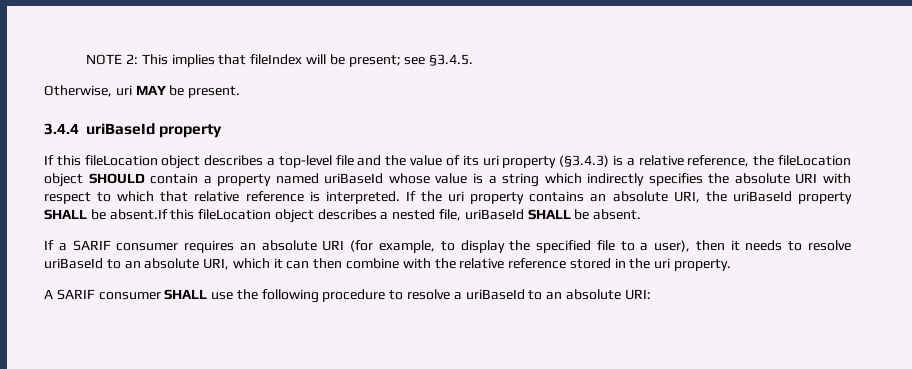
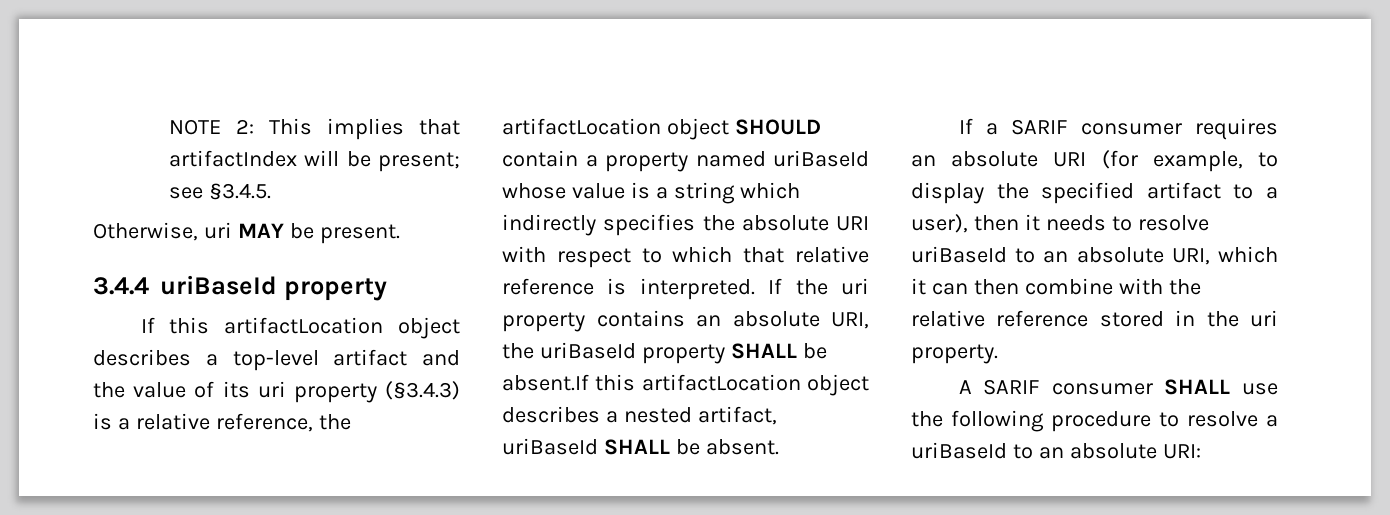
- NOTE 2: This implies that fileIndex will be present; see §3.4.5.
+ NOTE 2: This implies that artifactIndex will be present; see §3.4.5.
- If this fileLocation object describes a top-level file and the value of its uri property (§3.4.3) is a relative reference, the fileLocation object SHOULD contain a property named uriBaseId whose value is a string which indirectly specifies the absolute URI with respect to which that relative reference is interpreted.
+ If this artifactLocation object describes a top-level artifact and the value of its uri property (§3.4.3) is a relative reference, the artifactLocation object SHOULD contain a property named uriBaseId whose value is a string which indirectly specifies the absolute URI with respect to which that relative reference is interpreted.
- If the uri property contains an absolute URI, the uriBaseId property SHALL be absent.If this fileLocation object describes a nested file, uriBaseId SHALL be absent.
+ If the uri property contains an absolute URI, the uriBaseId property SHALL be absent.If this artifactLocation object describes a nested artifact, uriBaseId SHALL be absent.
- If a SARIF consumer requires an absolute URI (for example, to display the specified file to a user), then it needs to resolve uriBaseId to an absolute URI, which it can then combine with the relative reference stored in the uri property.
+ If a SARIF consumer requires an absolute URI (for example, to display the specified artifact to a user), then it needs to resolve uriBaseId to an absolute URI, which it can then combine with the relative reference stored in the uri property.

